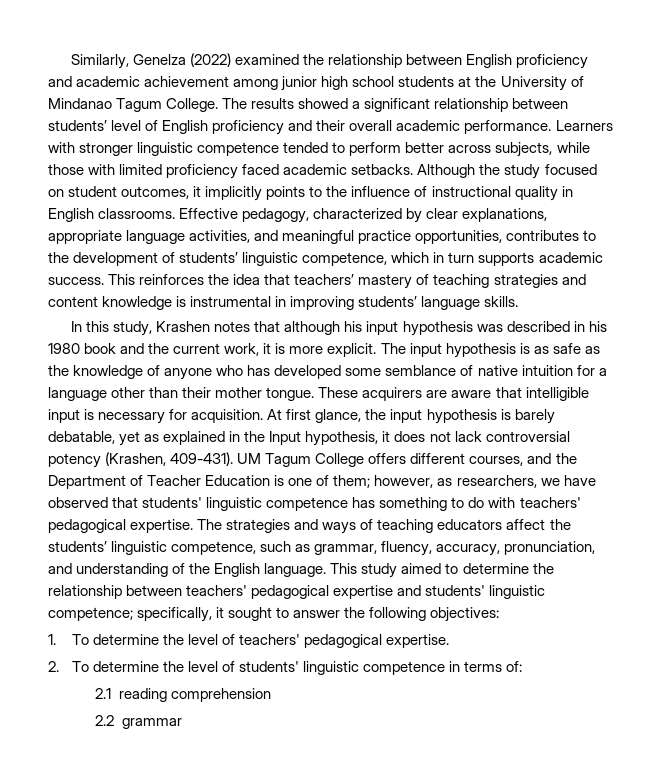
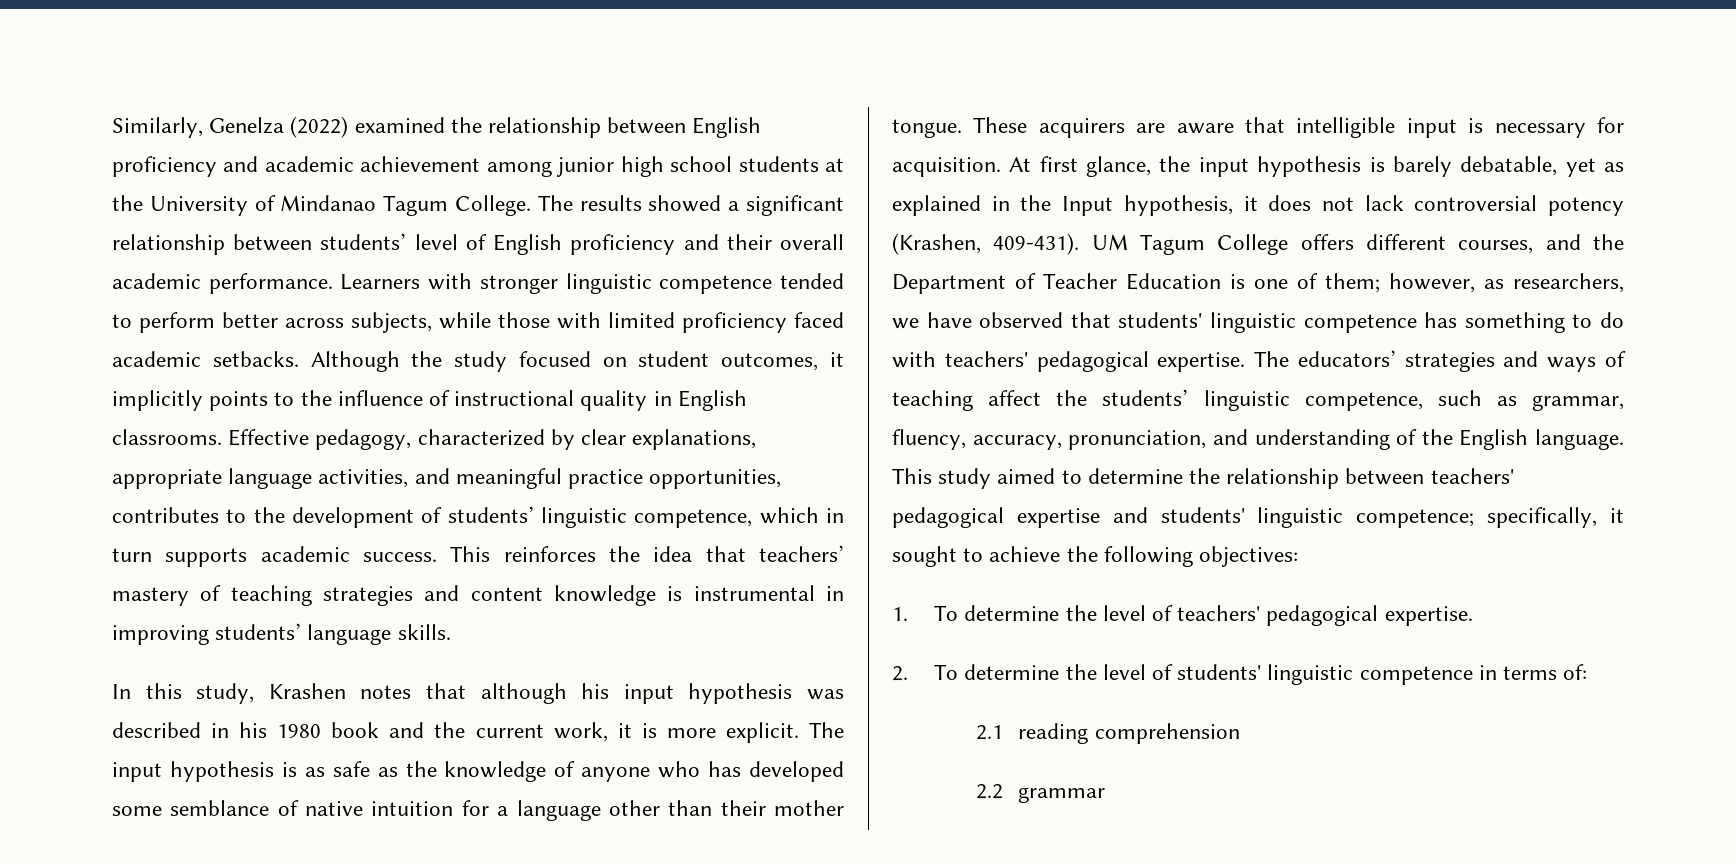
- The strategies and ways of teaching educators affect the students’ linguistic competence, such as grammar, fluency, accuracy, pronunciation, and understanding of the English language.
+ The educators’ strategies and ways of teaching affect the students’ linguistic competence, such as grammar, fluency, accuracy, pronunciation, and understanding of the English language.
- This study aimed to determine the relationship between teachers' pedagogical expertise and students' linguistic competence; specifically, it sought to answer the following objectives:
+ This study aimed to determine the relationship between teachers' pedagogical expertise and students' linguistic competence; specifically, it sought to achieve the following objectives:

